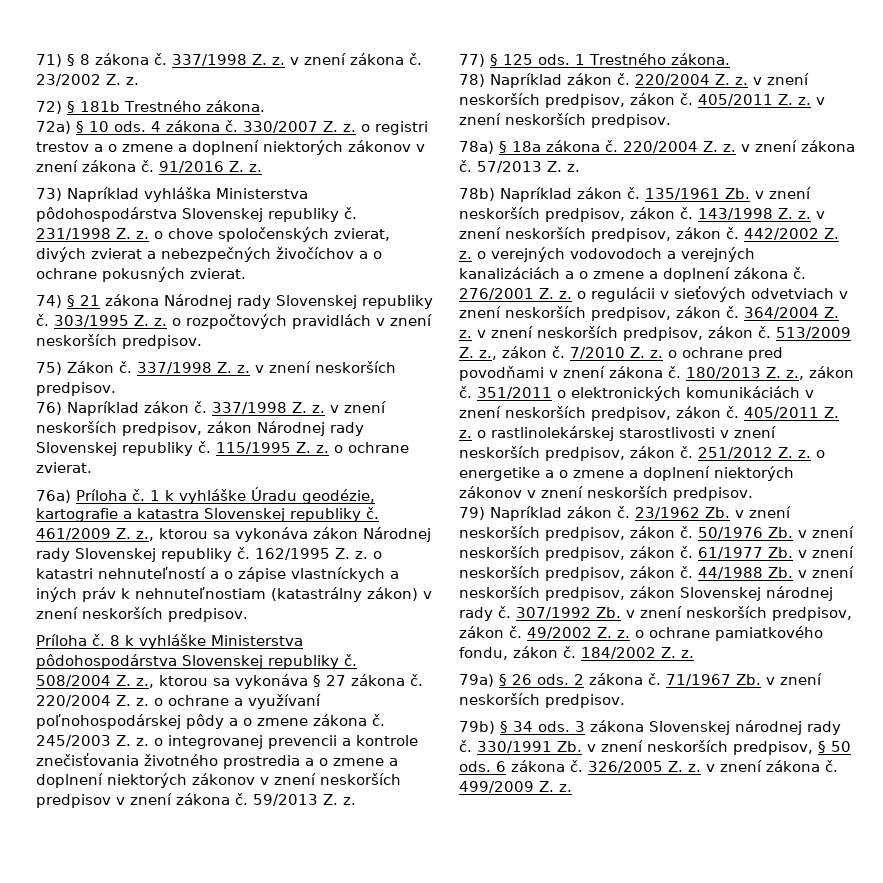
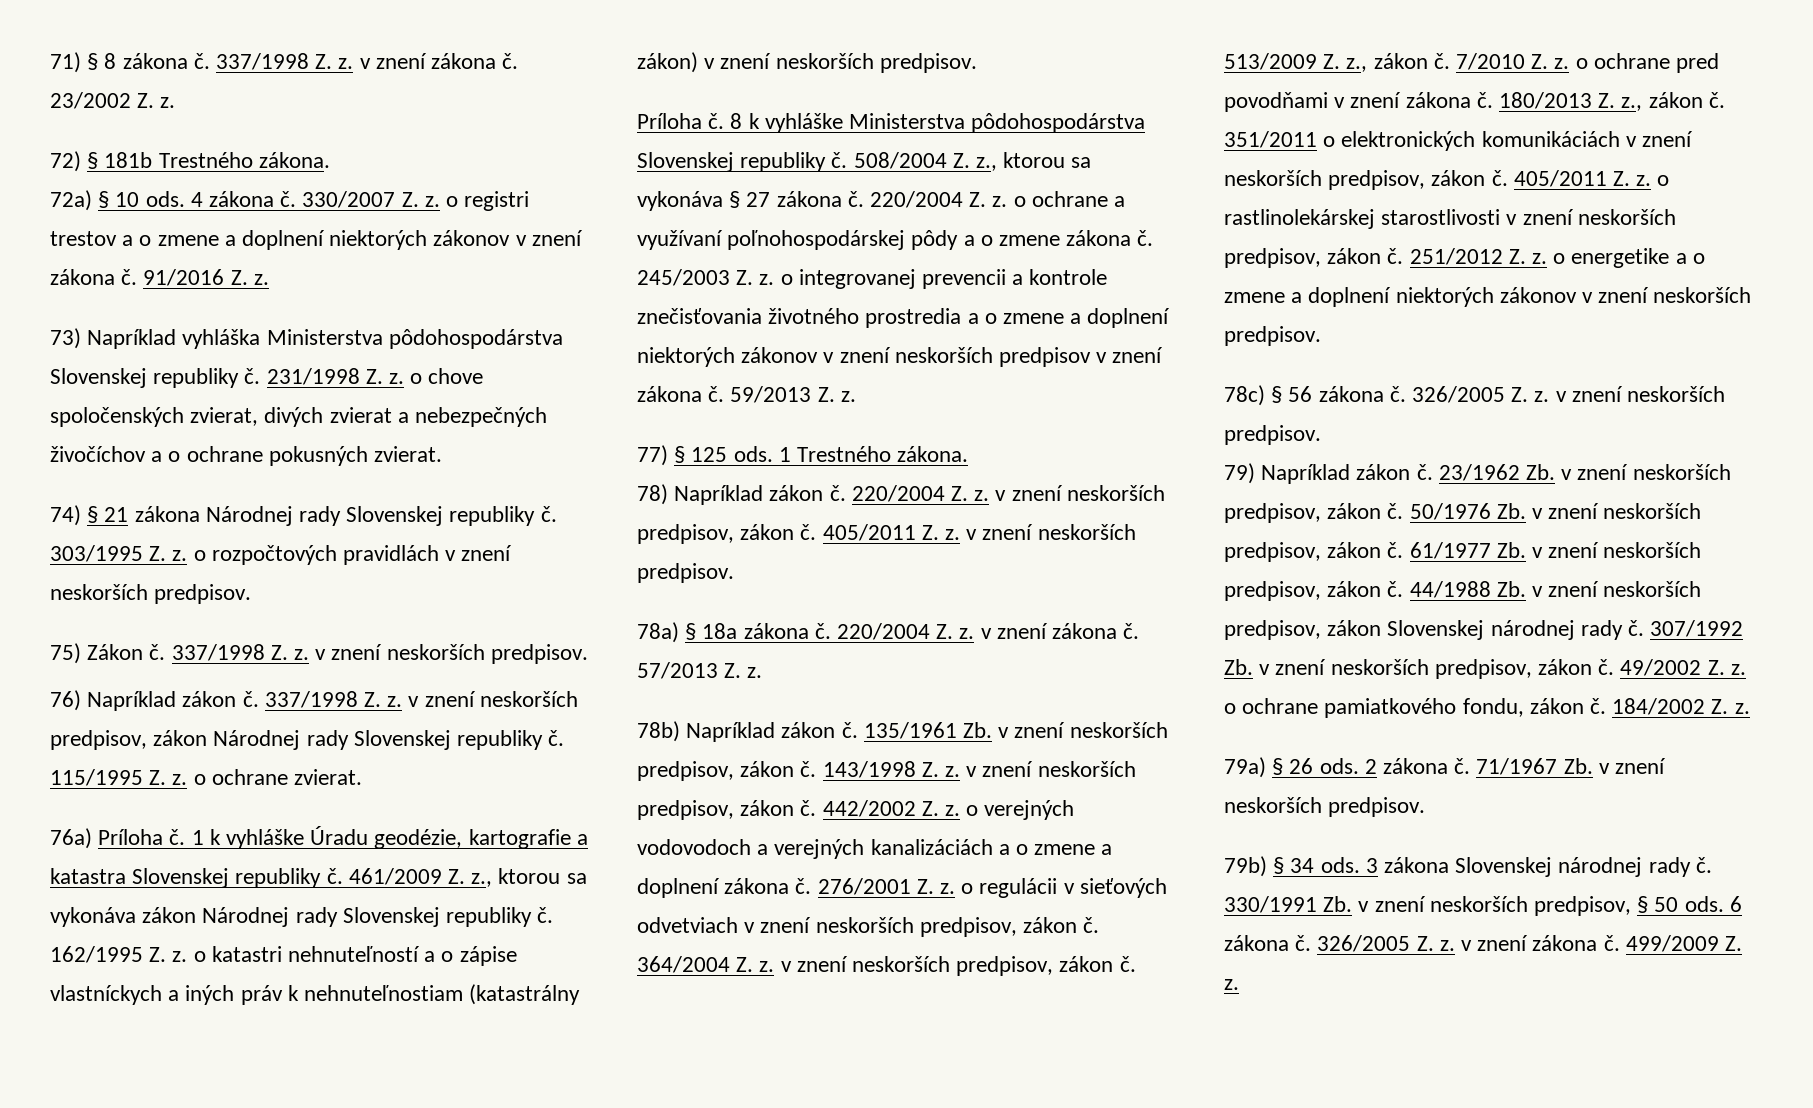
+ 78c) § 56 zákona č. 326/2005 Z. z. v znení neskorších predpisov.

